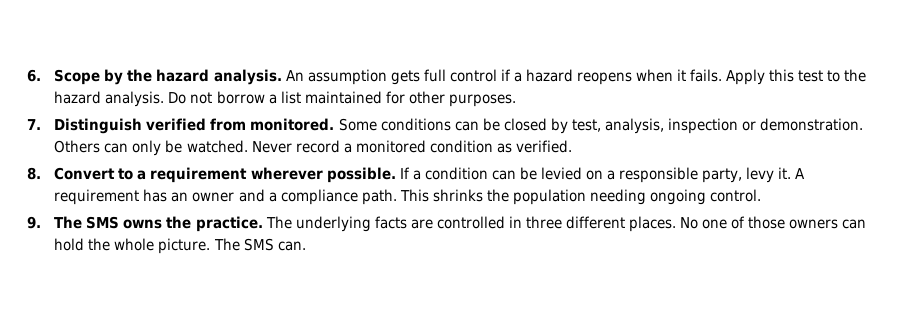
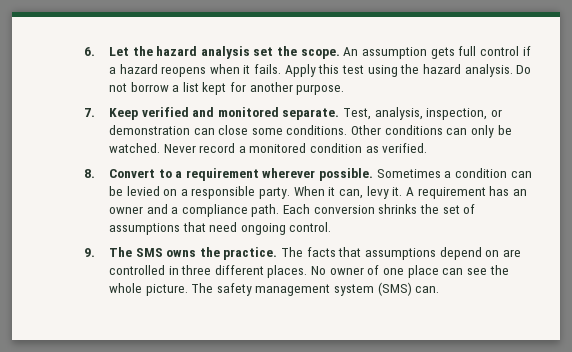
- 6. Scope by the hazard analysis.
+ 6. Let the hazard analysis set the scope.
- Apply this test to the hazard analysis.
+ Apply this test using the hazard analysis.
- Do not borrow a list maintained for other purposes.
- 7. Distinguish verified from monitored. Some conditions can be closed by test, analysis, inspection or demonstration. Others can only be watched.
+ Do not borrow a list kept for another purpose.
+ 7. Keep verified and monitored separate. Test, analysis, inspection, or demonstration can close some conditions. Other conditions can only be watched.
- If a condition can be levied on a responsible party, levy it.
+ Sometimes a condition can be levied on a responsible party. When it can, levy it.
- This shrinks the population needing ongoing control.
+ Each conversion shrinks the set of assumptions that need ongoing control.
- The underlying facts are controlled in three different places.
+ The facts that assumptions depend on are controlled in three different places.
- No one of those owners can hold the whole picture. The SMS can.
+ No owner of one place can see the whole picture. The safety management system (SMS) can.

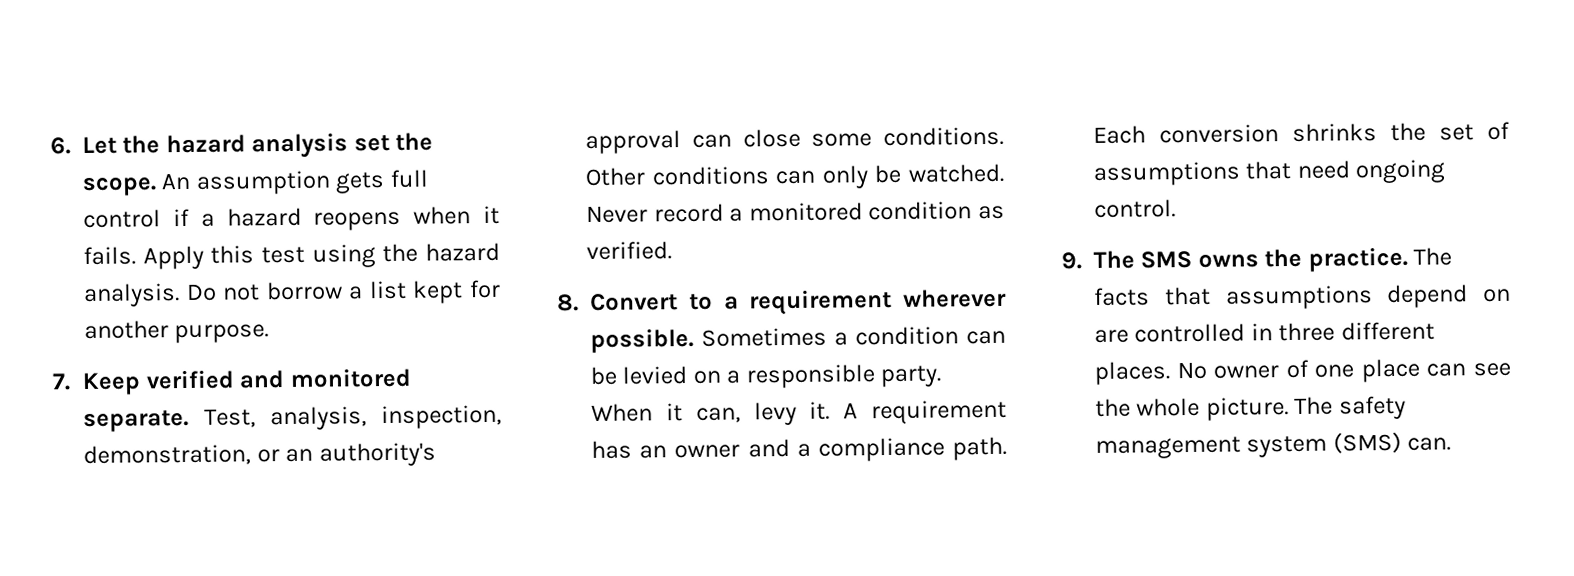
- Test, analysis, inspection, or demonstration can close some conditions.
+ Test, analysis, inspection, demonstration, or an authority's approval can close some conditions.

